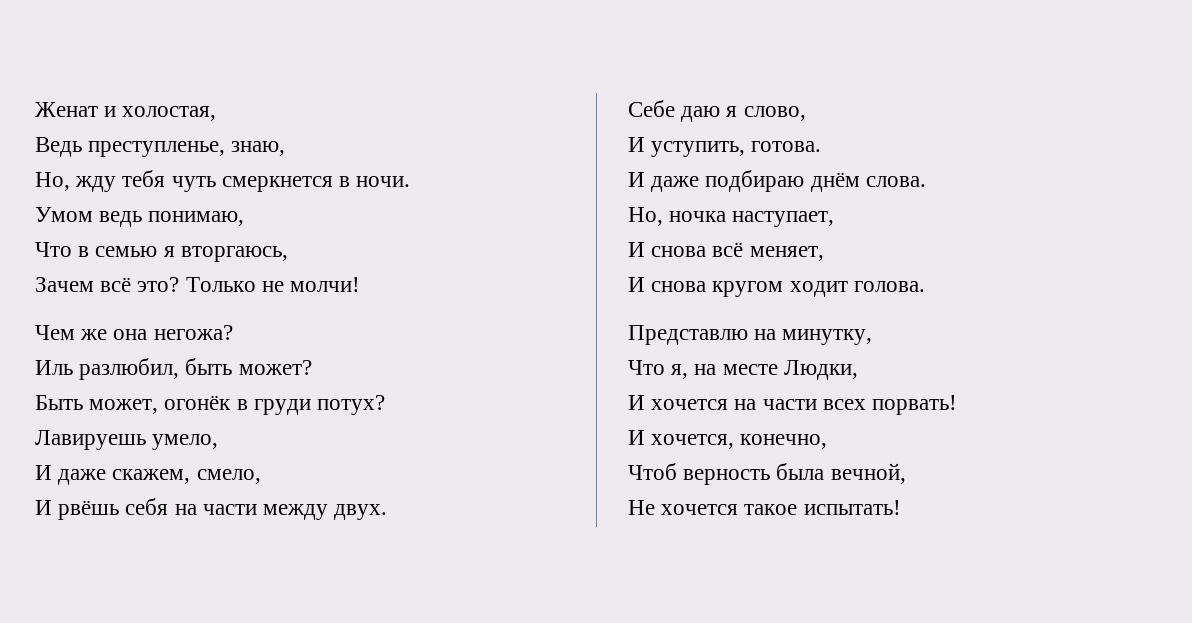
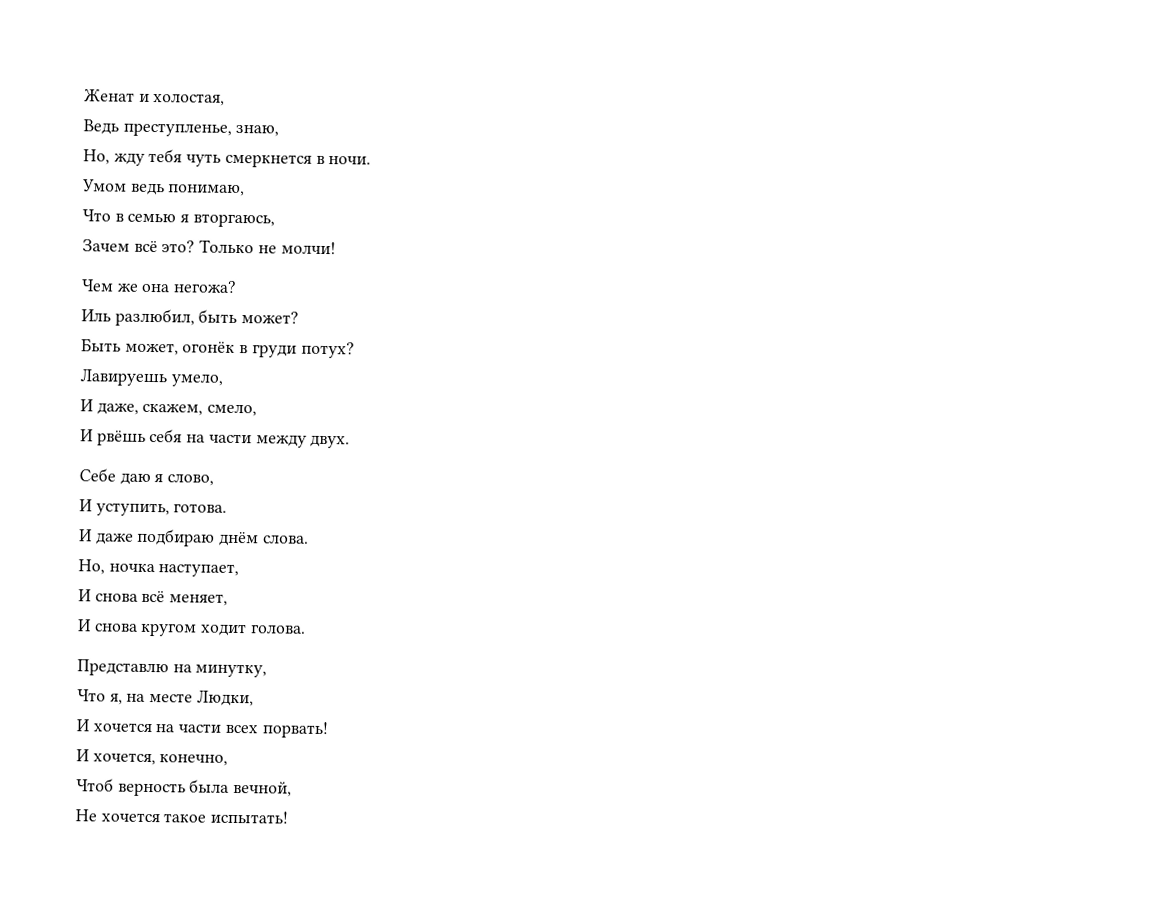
- И даже скажем, смело,
+ И даже, скажем, смело,

